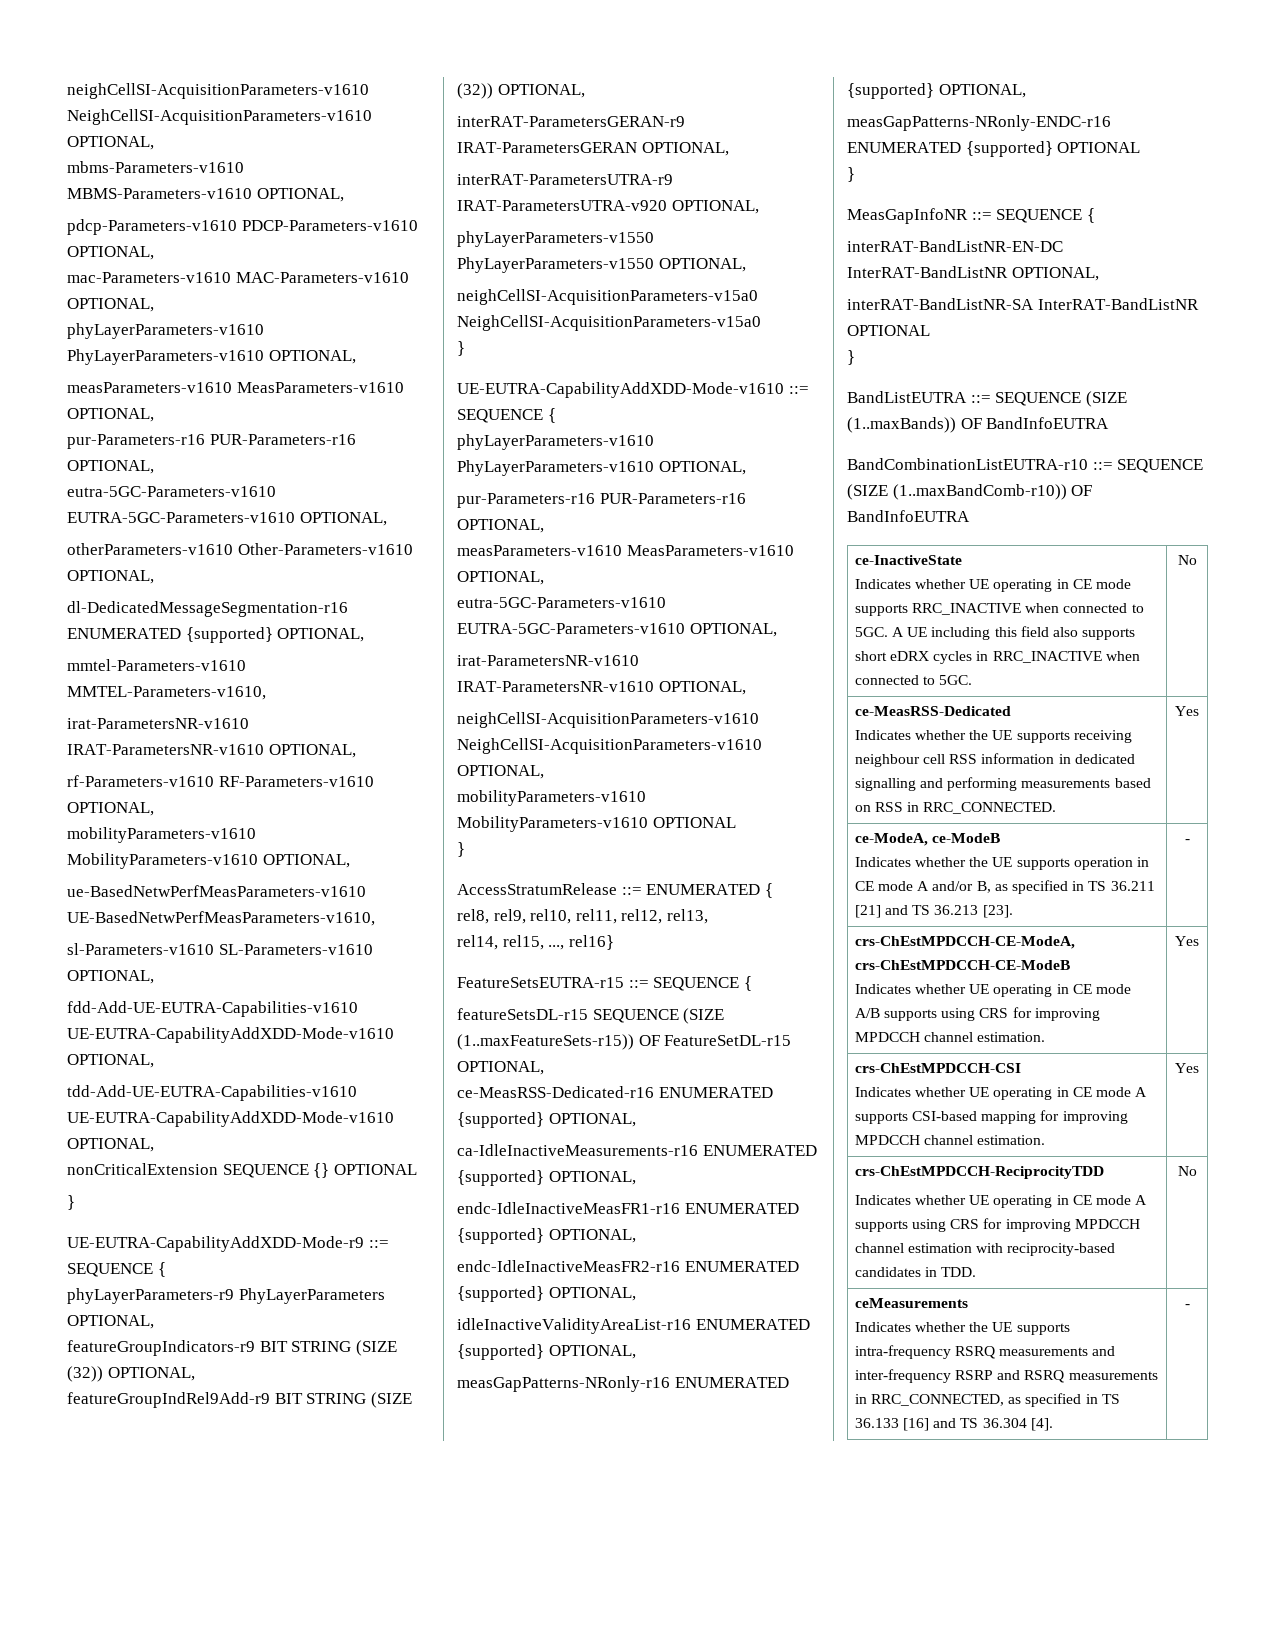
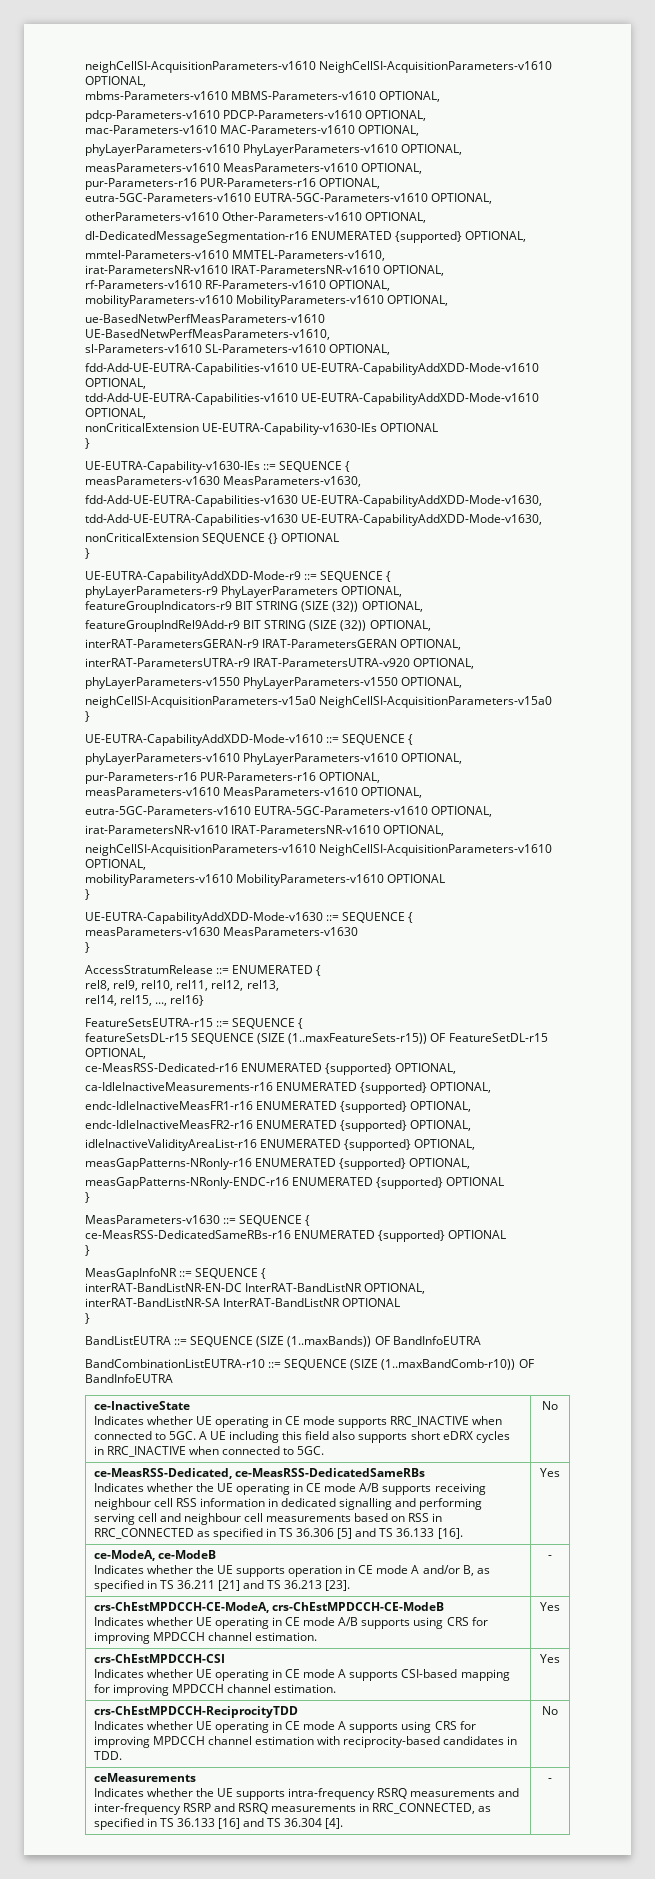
+ nonCriticalExtension UE-EUTRA-Capability-v1630-IEs OPTIONAL
+ }
+ UE-EUTRA-Capability-v1630-IEs ::= SEQUENCE {
+ measParameters-v1630 MeasParameters-v1630,
+ fdd-Add-UE-EUTRA-Capabilities-v1630 UE-EUTRA-CapabilityAddXDD-Mode-v1630,
+ tdd-Add-UE-EUTRA-Capabilities-v1630 UE-EUTRA-CapabilityAddXDD-Mode-v1630,
+ UE-EUTRA-CapabilityAddXDD-Mode-v1630 ::= SEQUENCE {
+ measParameters-v1630 MeasParameters-v1630
+ }
+ MeasParameters-v1630 ::= SEQUENCE {
+ ce-MeasRSS-DedicatedSameRBs-r16 ENUMERATED {supported} OPTIONAL
+ }
- ce-MeasRSS-Dedicated
- Indicates whether the UE supports receiving neighbour cell RSS information in dedicated signalling and performing measurements based on RSS in RRC_CONNECTED.
+ ce-MeasRSS-Dedicated, ce-MeasRSS-DedicatedSameRBs
+ Indicates whether the UE operating in CE mode A/B supports receiving neighbour cell RSS information in dedicated signalling and performing serving cell and neighbour cell measurements based on RSS in RRC_CONNECTED as specified in TS 36.306 [5] and TS 36.133 [16].

